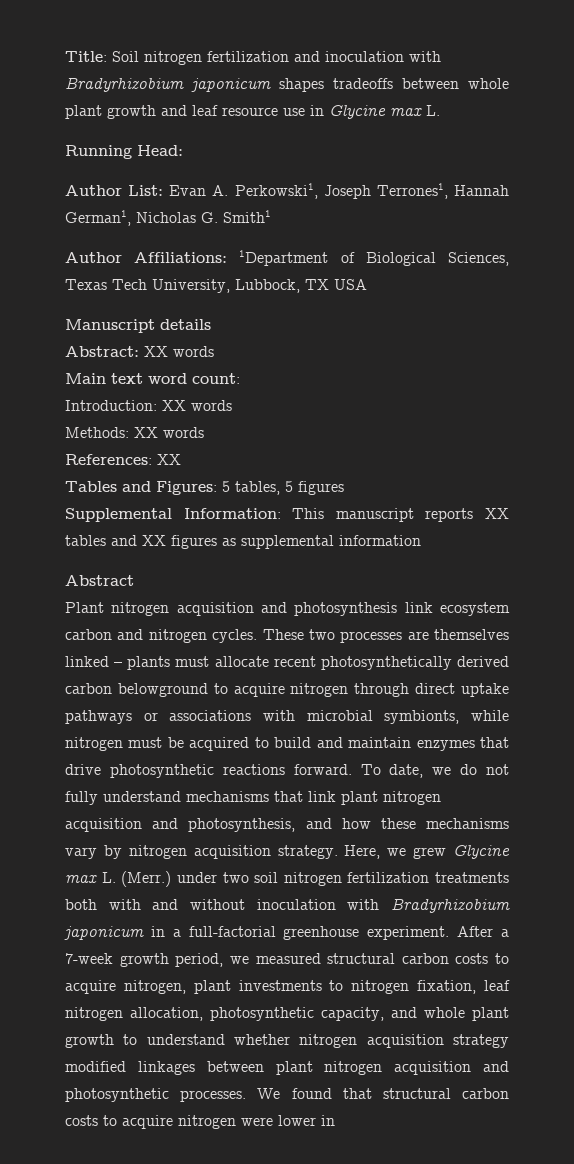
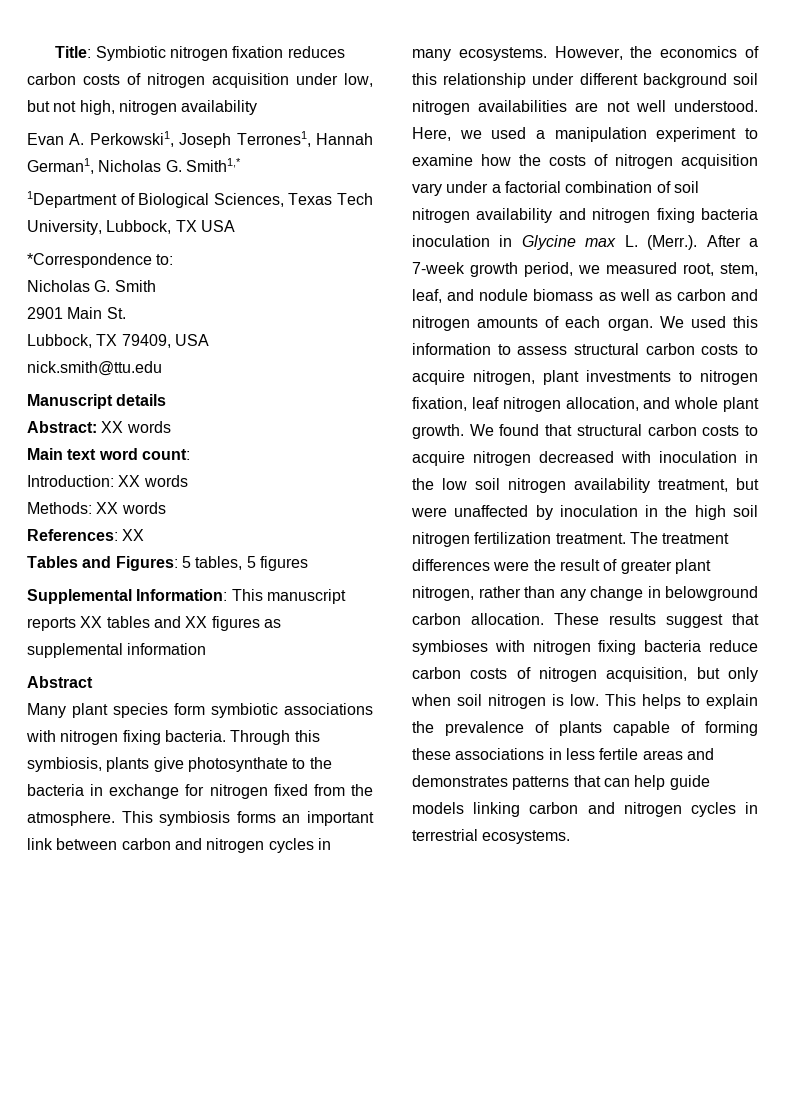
- Title: Soil nitrogen fertilization and inoculation with Bradyrhizobium japonicum shapes tradeoffs between whole plant growth and leaf resource use in Glycine max L.
- Running Head:
- Author List: Evan A. Perkowski1, Joseph Terrones1, Hannah German1, Nicholas G. Smith1
- Author Affiliations: 1Department of Biological Sciences, Texas Tech University, Lubbock, TX USA
+ Title: Symbiotic nitrogen fixation reduces carbon costs of nitrogen acquisition under low, but not high, nitrogen availability
+ Evan A. Perkowski1, Joseph Terrones1, Hannah German1, Nicholas G. Smith1,*
+ 1Department of Biological Sciences, Texas Tech University, Lubbock, TX USA
+ *Correspondence to:
+ Nicholas G. Smith
+ 2901 Main St.
+ Lubbock, TX 79409, USA
+ nick.smith@ttu.edu
- Plant nitrogen acquisition and photosynthesis link ecosystem carbon and nitrogen cycles. These two processes are themselves linked – plants must allocate recent photosynthetically derived carbon belowground to acquire nitrogen through direct uptake pathways or associations with microbial symbionts, while nitrogen must be acquired to build and maintain enzymes that drive photosynthetic reactions forward. To date, we do not fully understand mechanisms that link plant nitrogen acquisition and photosynthesis, and how these mechanisms vary by nitrogen acquisition strategy. Here, we grew Glycine max L. (Merr.) under two soil nitrogen fertilization treatments both with and without inoculation with Bradyrhizobium japonicum in a full-factorial greenhouse experiment. After a 7-week growth period, we measured structural carbon costs to acquire nitrogen, plant investments to nitrogen fixation, leaf nitrogen allocation, photosynthetic capacity, and whole plant growth to understand whether nitrogen acquisition strategy modified linkages between plant nitrogen acquisition and photosynthetic processes.
+ Many plant species form symbiotic associations with nitrogen fixing bacteria. Through this symbiosis, plants give photosynthate to the bacteria in exchange for nitrogen fixed from the atmosphere. This symbiosis forms an important link between carbon and nitrogen cycles in many ecosystems. However, the economics of this relationship under different background soil nitrogen availabilities are not well understood. Here, we used a manipulation experiment to examine how the costs of nitrogen acquisition vary under a factorial combination of soil nitrogen availability and nitrogen fixing bacteria inoculation in Glycine max L. (Merr.). After a 7-week growth period, we measured root, stem, leaf, and nodule biomass as well as carbon and nitrogen amounts of each organ. We used this information to assess structural carbon costs to acquire nitrogen, plant investments to nitrogen fixation, leaf nitrogen allocation, and whole plant growth.
- We found that structural carbon costs to acquire nitrogen were lower in
+ We found that structural carbon costs to acquire nitrogen decreased with inoculation in the low soil nitrogen availability treatment, but were unaffected by inoculation in the high soil nitrogen fertilization treatment. The treatment differences were the result of greater plant nitrogen, rather than any change in belowground carbon allocation. These results suggest that symbioses with nitrogen fixing bacteria reduce carbon costs of nitrogen acquisition, but only when soil nitrogen is low. This helps to explain the prevalence of plants capable of forming these associations in less fertile areas and demonstrates patterns that can help guide models linking carbon and nitrogen cycles in terrestrial ecosystems.

